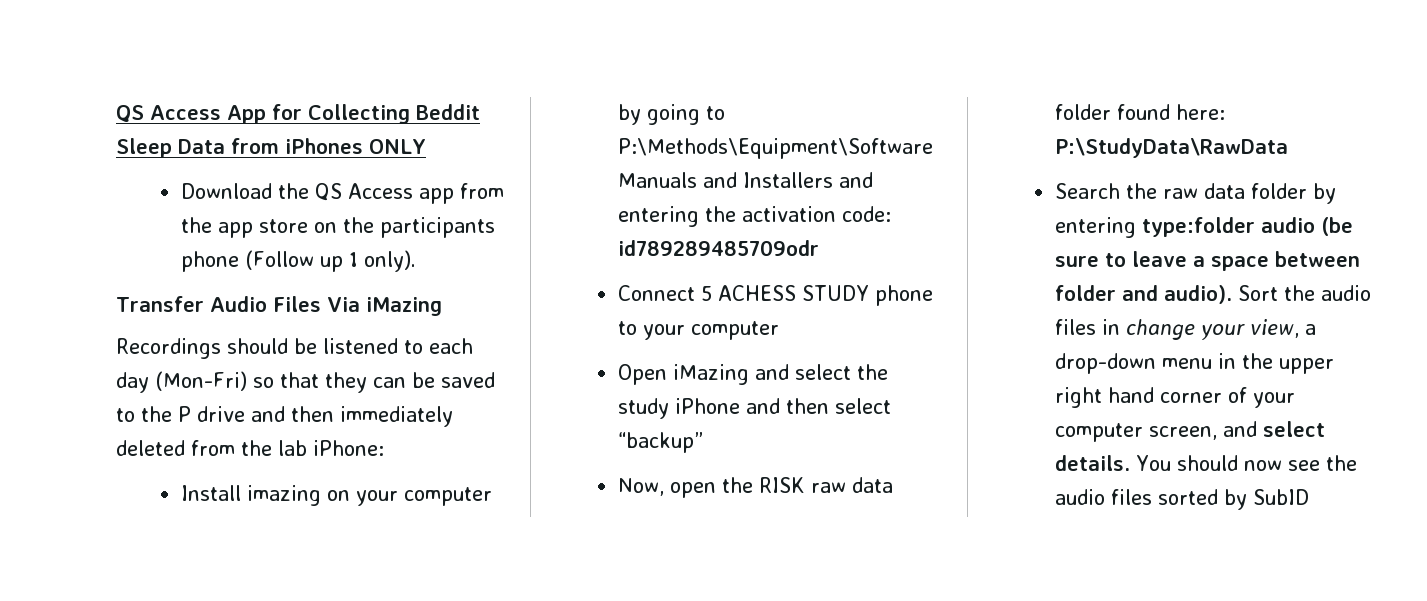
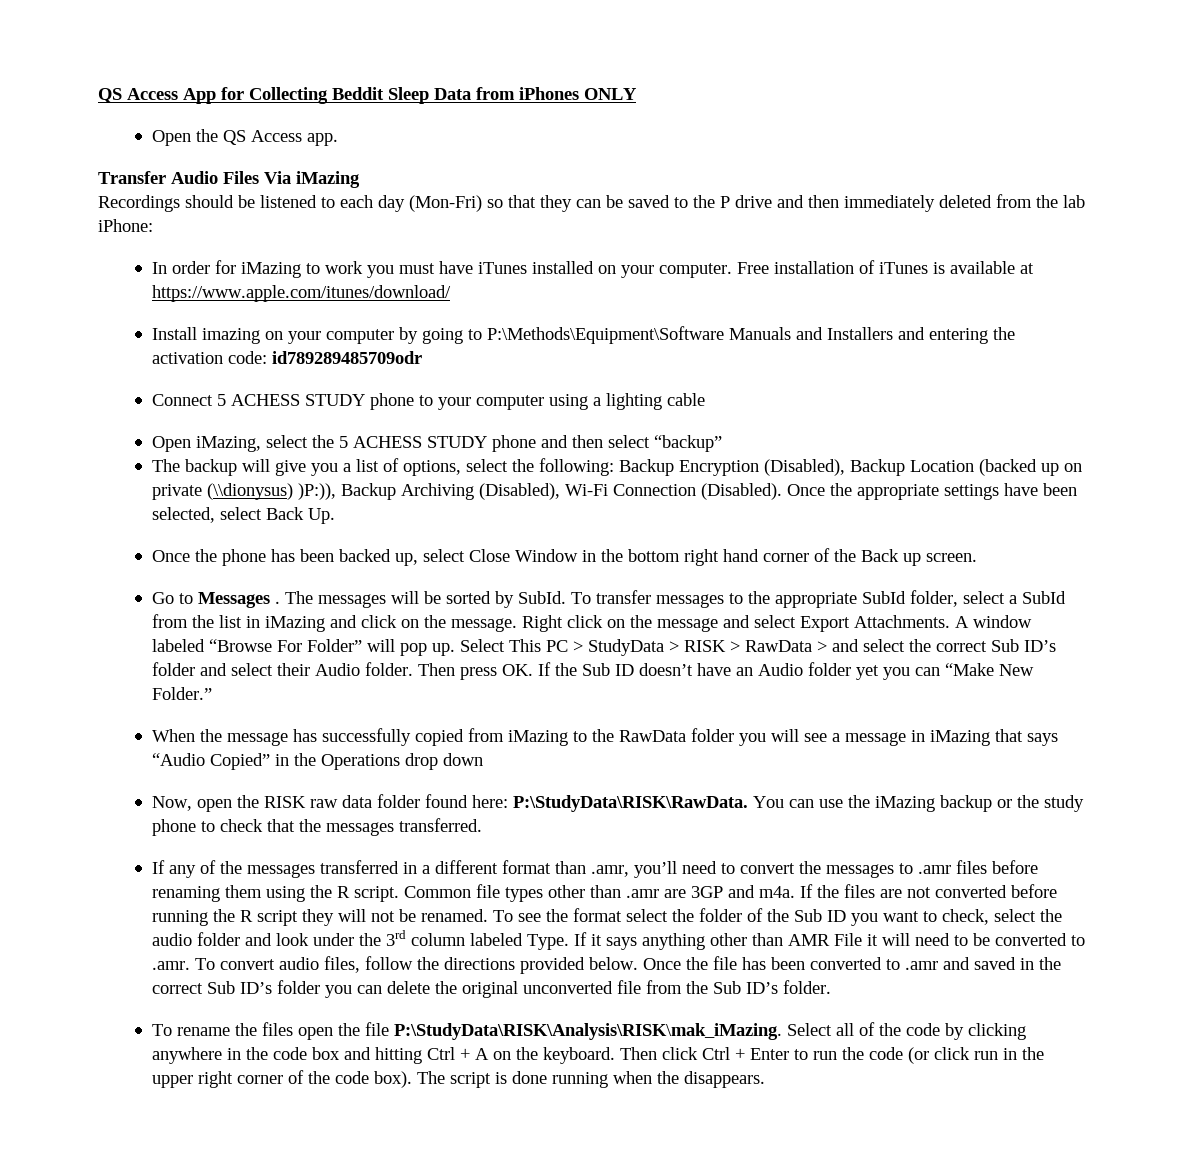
- Download the QS Access app from the app store on the participants phone (Follow up 1 only).
+ Open the QS Access app.
+ In order for iMazing to work you must have iTunes installed on your computer. Free installation of iTunes is available at https://www.apple.com/itunes/download/
- Connect 5 ACHESS STUDY phone to your computer
- Open iMazing and select the study iPhone and then select “backup”
+ Connect 5 ACHESS STUDY phone to your computer using a lighting cable
+ Open iMazing, select the 5 ACHESS STUDY phone and then select “backup”
+ The backup will give you a list of options, select the following: Backup Encryption (Disabled), Backup Location (backed up on private (\\dionysus) )P:)), Backup Archiving (Disabled), Wi-Fi Connection (Disabled). Once the appropriate settings have been selected, select Back Up.
+ Once the phone has been backed up, select Close Window in the bottom right hand corner of the Back up screen.
+ Go to Messages . The messages will be sorted by SubId. To transfer messages to the appropriate SubId folder, select a SubId from the list in iMazing and click on the message. Right click on the message and select Export Attachments. A window labeled “Browse For Folder” will pop up. Select This PC > StudyData > RISK > RawData > and select the correct Sub ID’s folder and select their Audio folder. Then press OK. If the Sub ID doesn’t have an Audio folder yet you can “Make New Folder.”
+ When the message has successfully copied from iMazing to the RawData folder you will see a message in iMazing that says “Audio Copied” in the Operations drop down
- Now, open the RISK raw data folder found here: P:\StudyData\RawData
- Search the raw data folder by entering type:folder audio (be sure to leave a space between folder and audio). Sort the audio files in change your view, a drop-down menu in the upper right hand corner of your computer screen, and select details. You should now see the audio files sorted by SubID
+ Now, open the RISK raw data folder found here: P:\StudyData\RISK\RawData. You can use the iMazing backup or the study phone to check that the messages transferred.
+ If any of the messages transferred in a different format than .amr, you’ll need to convert the messages to .amr files before renaming them using the R script. Common file types other than .amr are 3GP and m4a. If the files are not converted before running the R script they will not be renamed. To see the format select the folder of the Sub ID you want to check, select the audio folder and look under the 3rd column labeled Type. If it says anything other than AMR File it will need to be converted to .amr. To convert audio files, follow the directions provided below. Once the file has been converted to .amr and saved in the correct Sub ID’s folder you can delete the original unconverted file from the Sub ID’s folder.
+ To rename the files open the file P:\StudyData\RISK\Analysis\RISK\mak_iMazing. Select all of the code by clicking anywhere in the code box and hitting Ctrl + A on the keyboard. Then click Ctrl + Enter to run the code (or click run in the upper right corner of the code box). The script is done running when the disappears.

